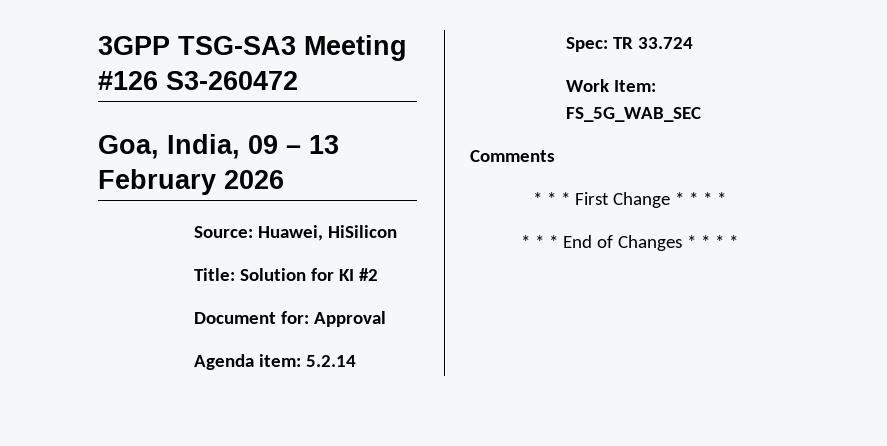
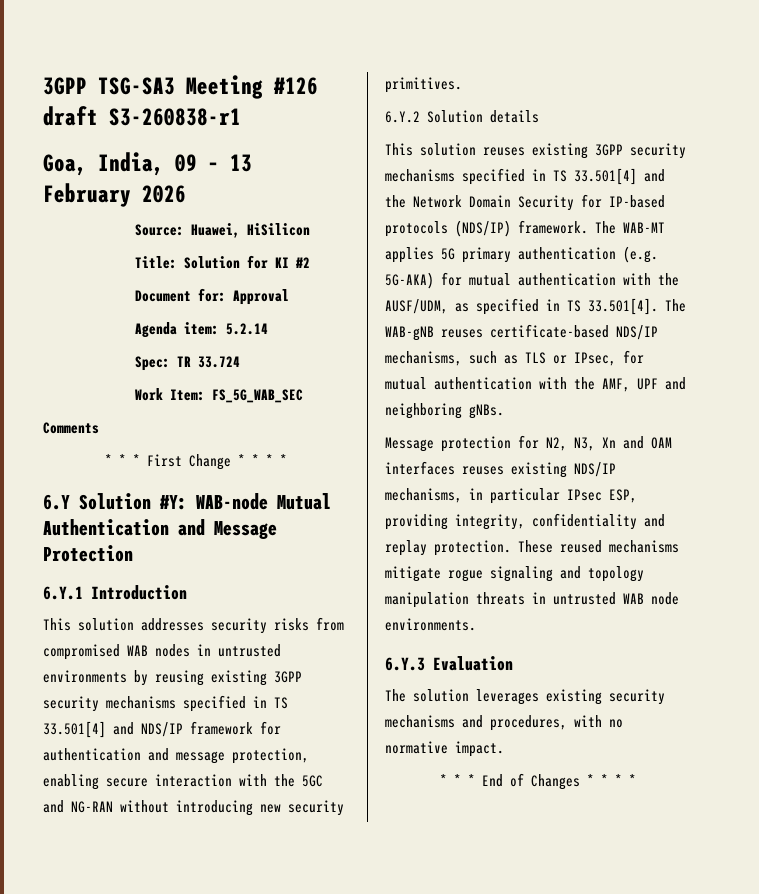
- 3GPP TSG-SA3 Meeting #126 S3-260472
+ 3GPP TSG-SA3 Meeting #126 draft S3-260838-r1
+ 6.Y Solution #Y: WAB-node Mutual Authentication and Message Protection
+ 6.Y.1 Introduction
+ This solution addresses security risks from compromised WAB nodes in untrusted environments by reusing existing 3GPP security mechanisms specified in TS 33.501[4] and NDS/IP framework for authentication and message protection, enabling secure interaction with the 5GC and NG-RAN without introducing new security primitives.
+ 6.Y.2 Solution details
+ This solution reuses existing 3GPP security mechanisms specified in TS 33.501[4] and the Network Domain Security for IP-based protocols (NDS/IP) framework. The WAB-MT applies 5G primary authentication (e.g. 5G-AKA) for mutual authentication with the AUSF/UDM, as specified in TS 33.501[4]. The WAB-gNB reuses certificate-based NDS/IP mechanisms, such as TLS or IPsec, for mutual authentication with the AMF, UPF and neighboring gNBs.
+ Message protection for N2, N3, Xn and OAM interfaces reuses existing NDS/IP mechanisms, in particular IPsec ESP, providing integrity, confidentiality and replay protection. These reused mechanisms mitigate rogue signaling and topology manipulation threats in untrusted WAB node environments.
+ 6.Y.3 Evaluation
+ The solution leverages existing security mechanisms and procedures, with no normative impact.

